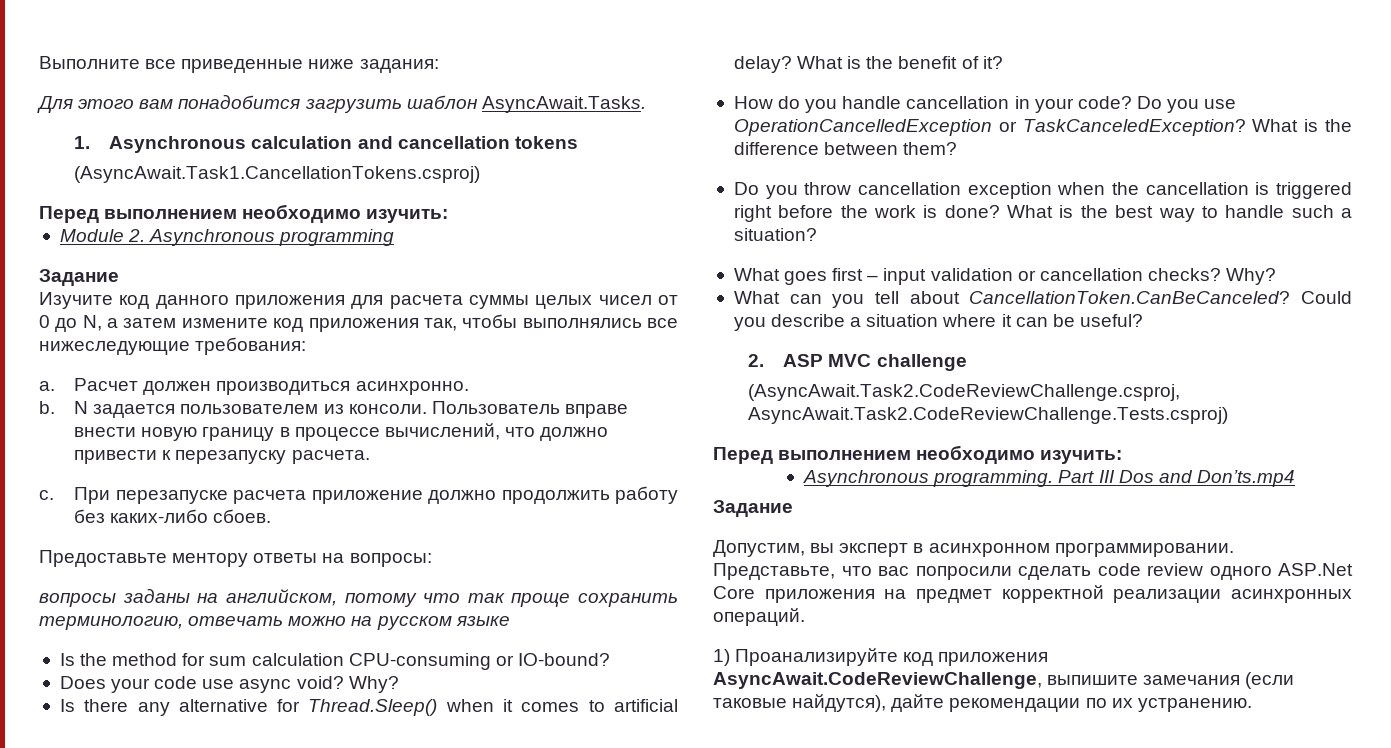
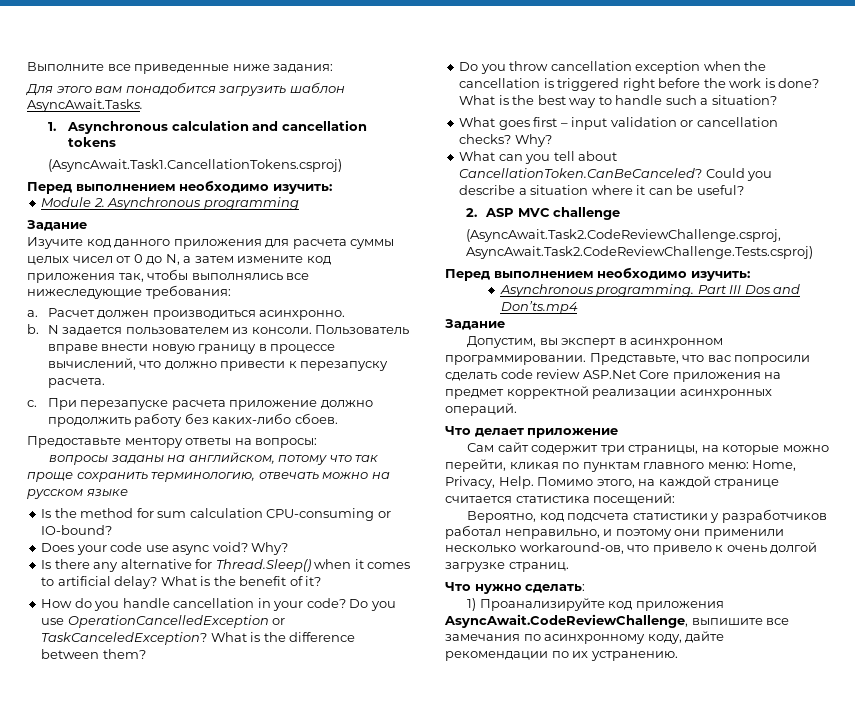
- Представьте, что вас попросили сделать code review одного ASP.Net Core приложения на предмет корректной реализации асинхронных операций.
+ Представьте, что вас попросили сделать code review ASP.Net Core приложения на предмет корректной реализации асинхронных операций.
+ Что делает приложение
+ Сам сайт содержит три страницы, на которые можно перейти, кликая по пунктам главного меню: Home, Privacy, Help. Помимо этого, на каждой странице считается статистика посещений:
+ Вероятно, код подсчета статистики у разработчиков работал неправильно, и поэтому они применили несколько workaround-ов, что привело к очень долгой загрузке страниц.
+ Что нужно сделать:
- 1) Проанализируйте код приложения AsyncAwait.CodeReviewChallenge, выпишите замечания (если таковые найдутся), дайте рекомендации по их устранению.
+ 1) Проанализируйте код приложения AsyncAwait.CodeReviewChallenge, выпишите все замечания по асинхронному коду, дайте рекомендации по их устранению.

